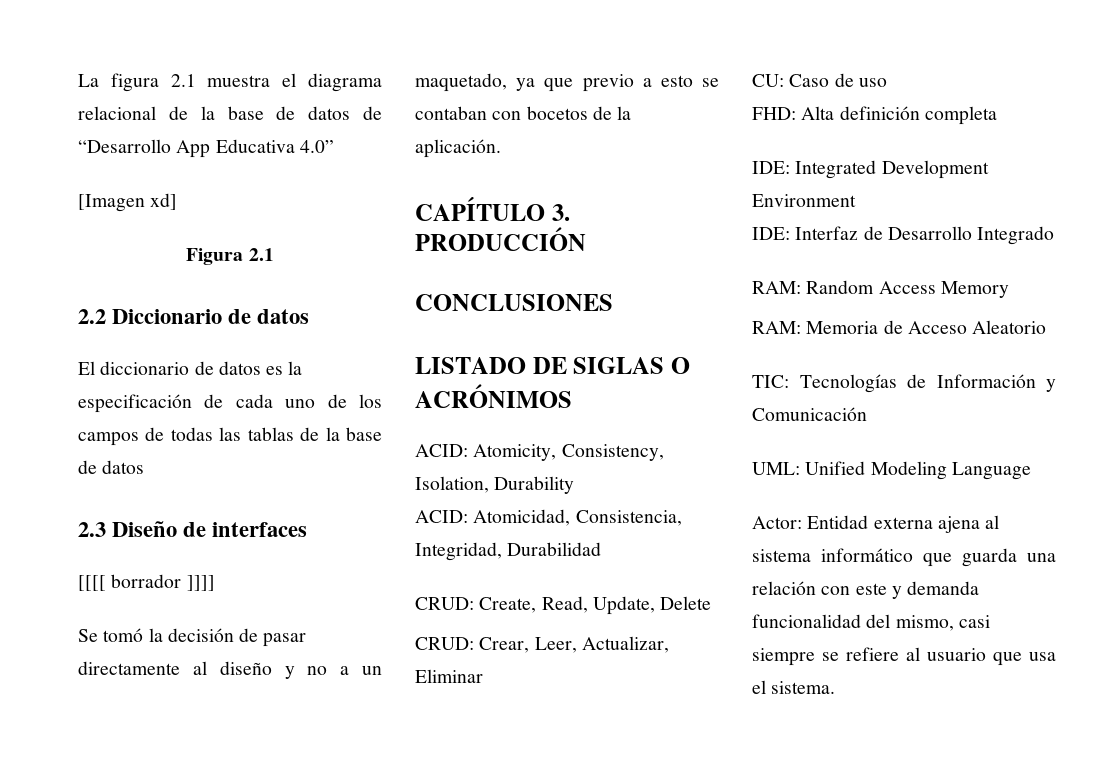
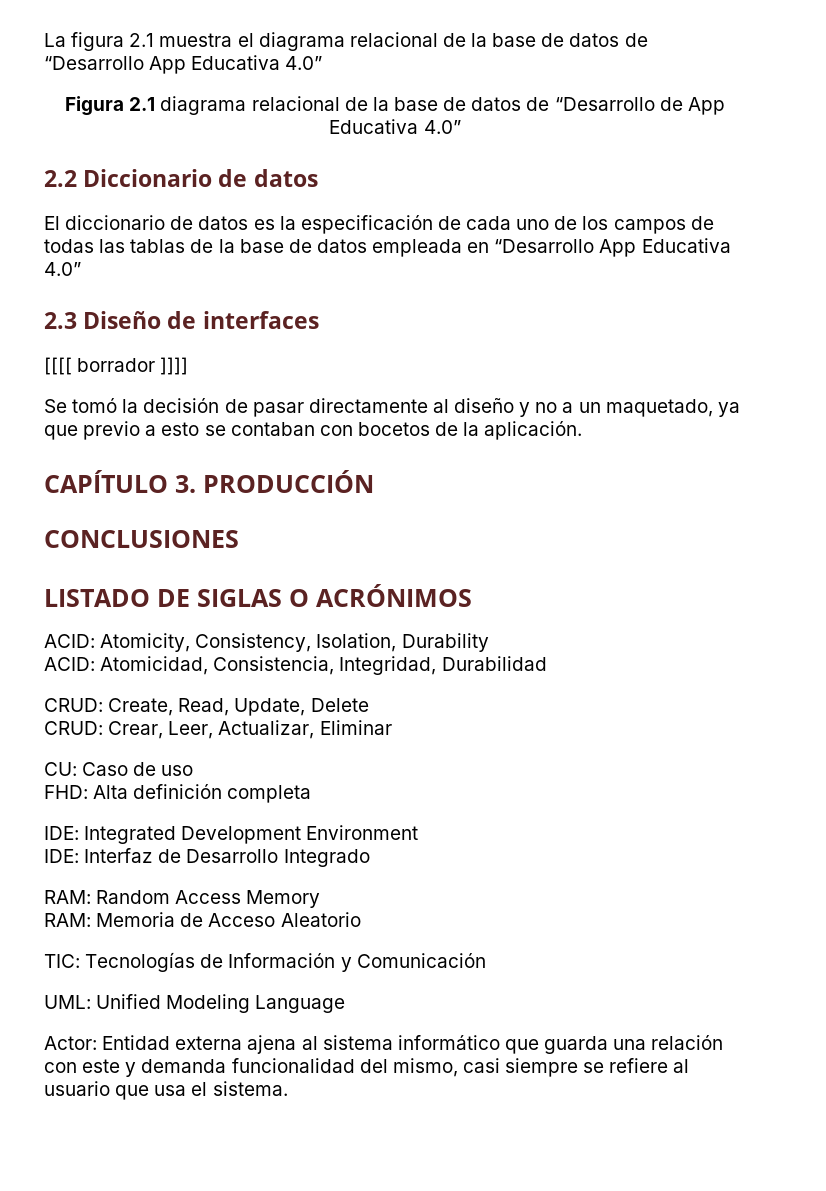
- [Imagen xd]
- Figura 2.1
+ Figura 2.1 diagrama relacional de la base de datos de “Desarrollo de App Educativa 4.0”
- El diccionario de datos es la especificación de cada uno de los campos de todas las tablas de la base de datos
+ El diccionario de datos es la especificación de cada uno de los campos de todas las tablas de la base de datos empleada en “Desarrollo App Educativa 4.0”

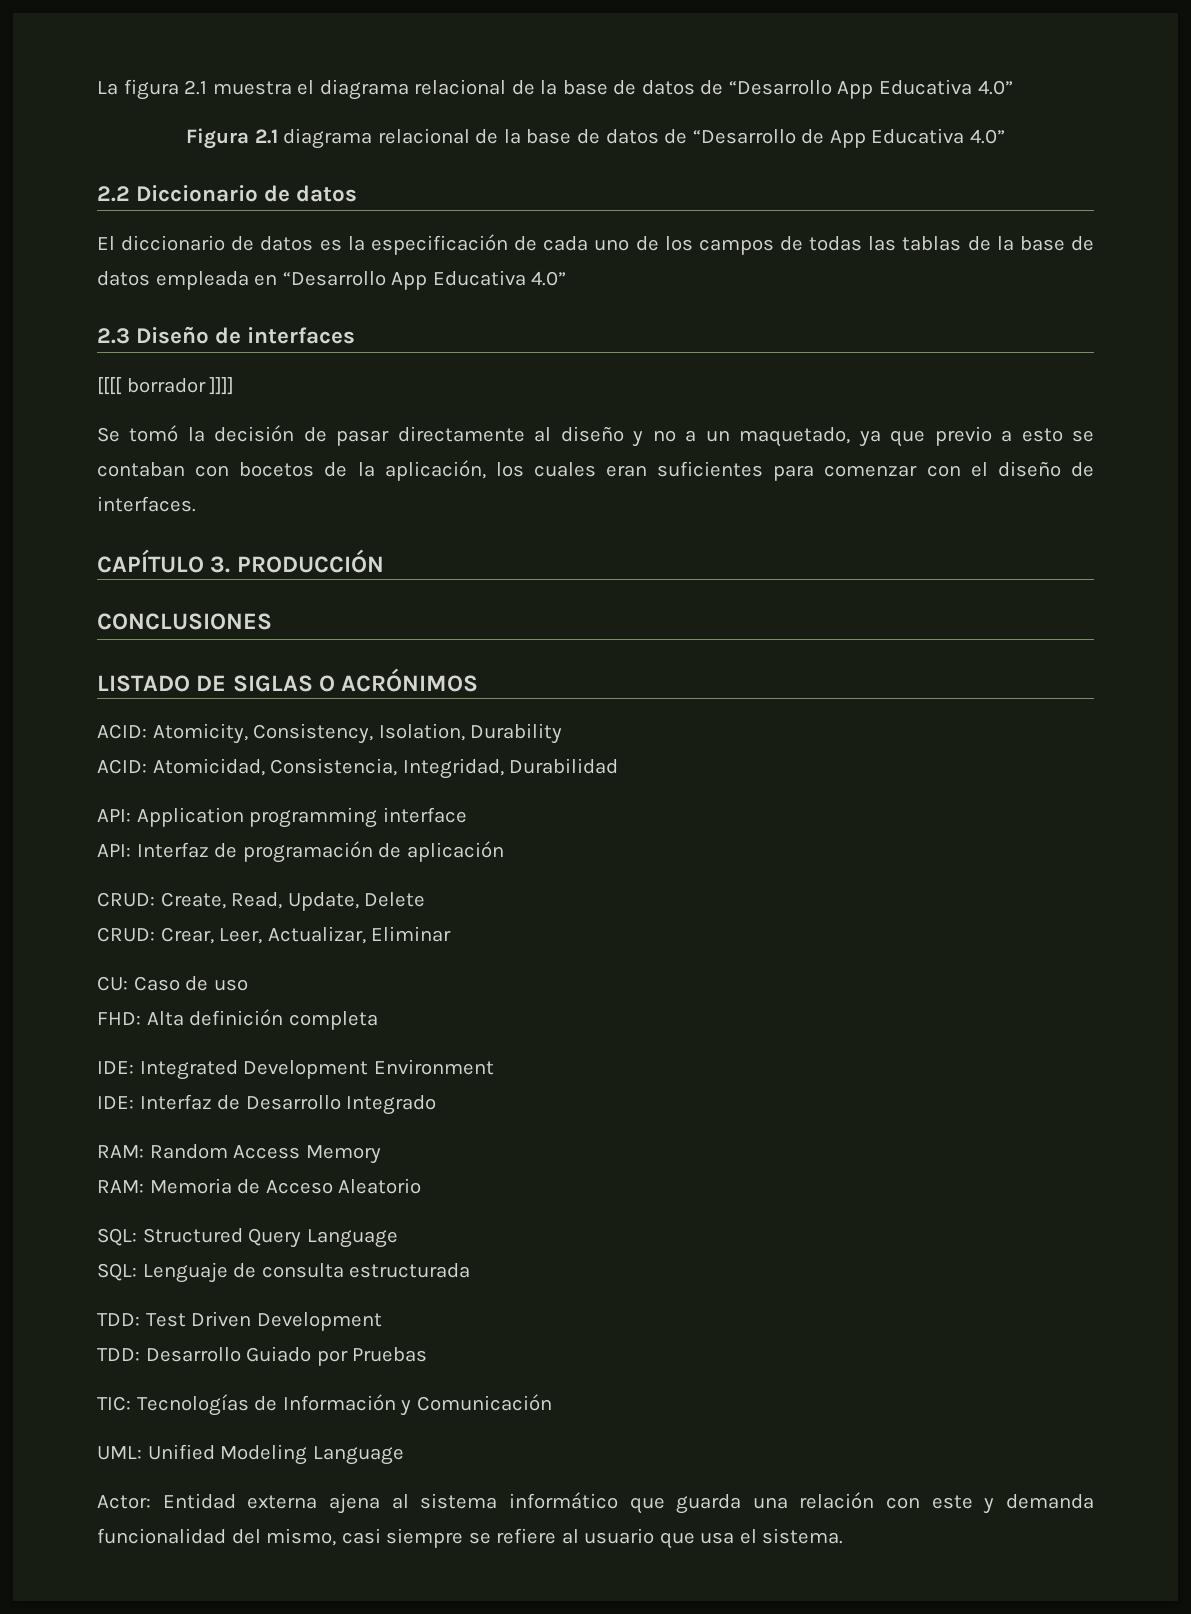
- Se tomó la decisión de pasar directamente al diseño y no a un maquetado, ya que previo a esto se contaban con bocetos de la aplicación.
+ Se tomó la decisión de pasar directamente al diseño y no a un maquetado, ya que previo a esto se contaban con bocetos de la aplicación, los cuales eran suficientes para comenzar con el diseño de interfaces.
+ API: Application programming interface
+ API: Interfaz de programación de aplicación
+ SQL: Structured Query Language
+ SQL: Lenguaje de consulta estructurada
+ TDD: Test Driven Development
+ TDD: Desarrollo Guiado por Pruebas

